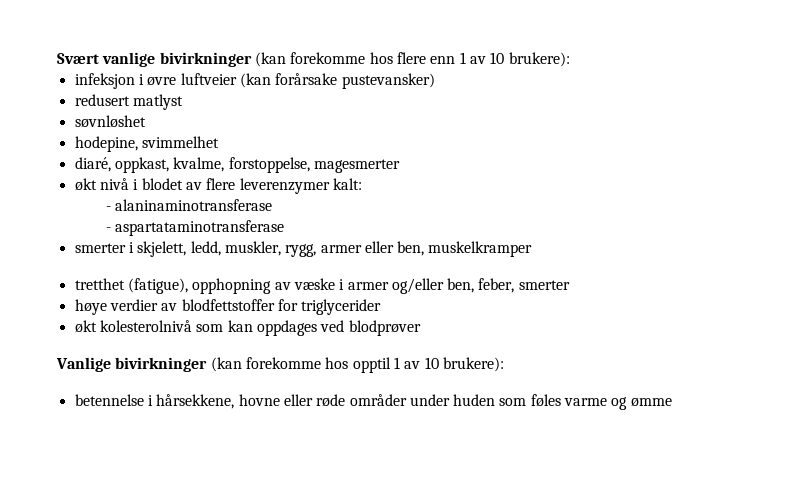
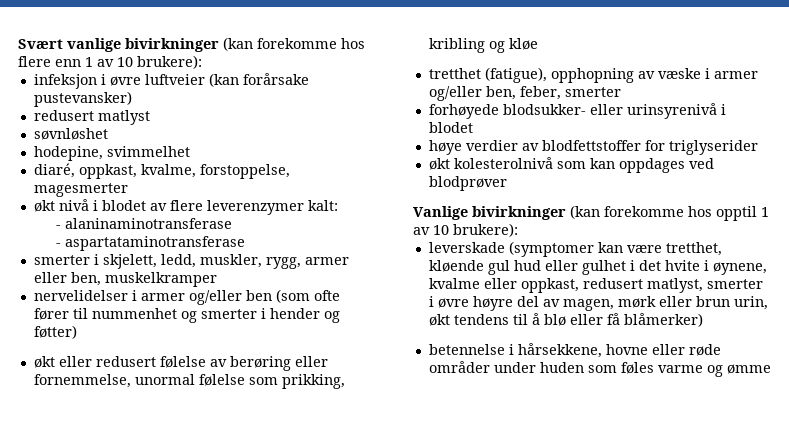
+ nervelidelser i armer og/eller ben (som ofte fører til nummenhet og smerter i hender og føtter)
+ økt eller redusert følelse av berøring eller fornemmelse, unormal følelse som prikking, kribling og kløe
+ forhøyede blodsukker- eller urinsyrenivå i blodet
- høye verdier av blodfettstoffer for triglycerider
+ høye verdier av blodfettstoffer for triglyserider
+ leverskade (symptomer kan være tretthet, kløende gul hud eller gulhet i det hvite i øynene, kvalme eller oppkast, redusert matlyst, smerter i øvre høyre del av magen, mørk eller brun urin, økt tendens til å blø eller få blåmerker)

